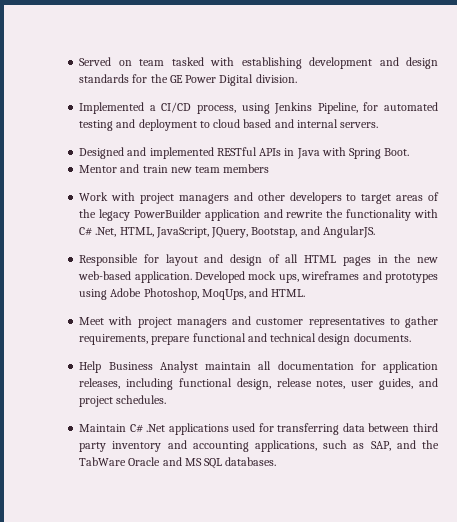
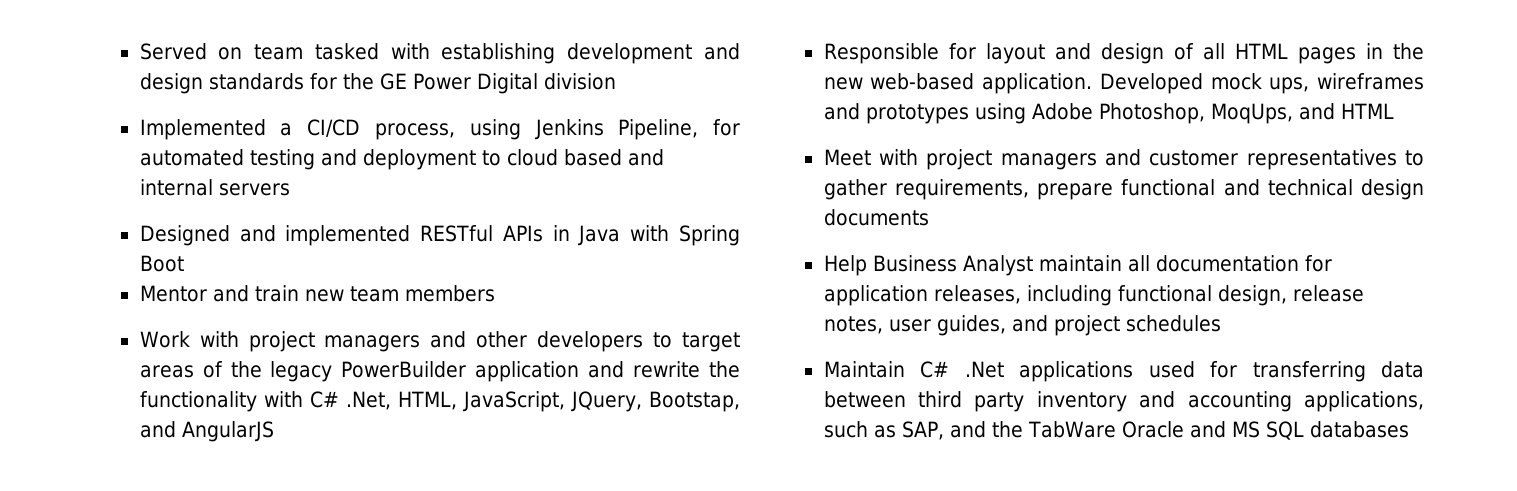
- Served on team tasked with establishing development and design standards for the GE Power Digital division.
+ Served on team tasked with establishing development and design standards for the GE Power Digital division
- Implemented a CI/CD process, using Jenkins Pipeline, for automated testing and deployment to cloud based and internal servers.
+ Implemented a CI/CD process, using Jenkins Pipeline, for automated testing and deployment to cloud based and internal servers
- Designed and implemented RESTful APIs in Java with Spring Boot.
+ Designed and implemented RESTful APIs in Java with Spring Boot
- Work with project managers and other developers to target areas of the legacy PowerBuilder application and rewrite the functionality with C# .Net, HTML, JavaScript, JQuery, Bootstap, and AngularJS.
+ Work with project managers and other developers to target areas of the legacy PowerBuilder application and rewrite the functionality with C# .Net, HTML, JavaScript, JQuery, Bootstap, and AngularJS
- Developed mock ups, wireframes and prototypes using Adobe Photoshop, MoqUps, and HTML.
+ Developed mock ups, wireframes and prototypes using Adobe Photoshop, MoqUps, and HTML
- Meet with project managers and customer representatives to gather requirements, prepare functional and technical design documents.
+ Meet with project managers and customer representatives to gather requirements, prepare functional and technical design documents
- Help Business Analyst maintain all documentation for application releases, including functional design, release notes, user guides, and project schedules.
+ Help Business Analyst maintain all documentation for application releases, including functional design, release notes, user guides, and project schedules
- Maintain C# .Net applications used for transferring data between third party inventory and accounting applications, such as SAP, and the TabWare Oracle and MS SQL databases.
+ Maintain C# .Net applications used for transferring data between third party inventory and accounting applications, such as SAP, and the TabWare Oracle and MS SQL databases

